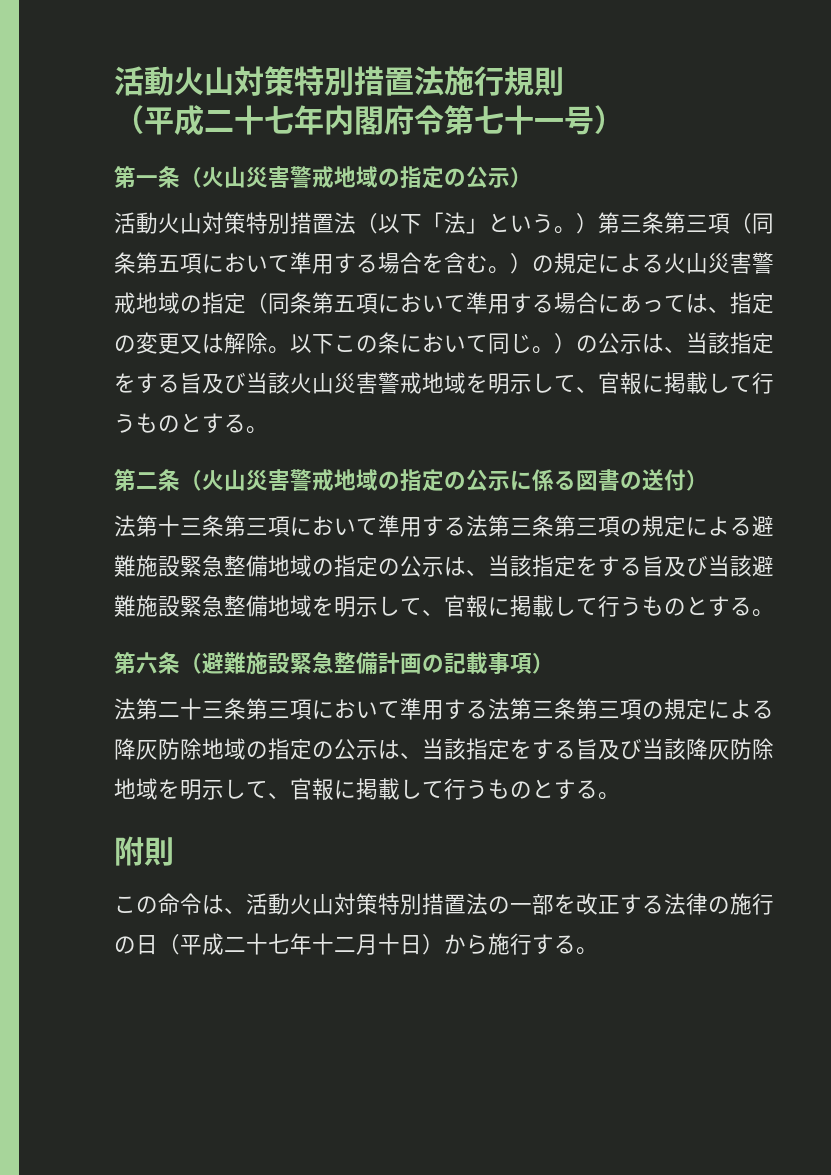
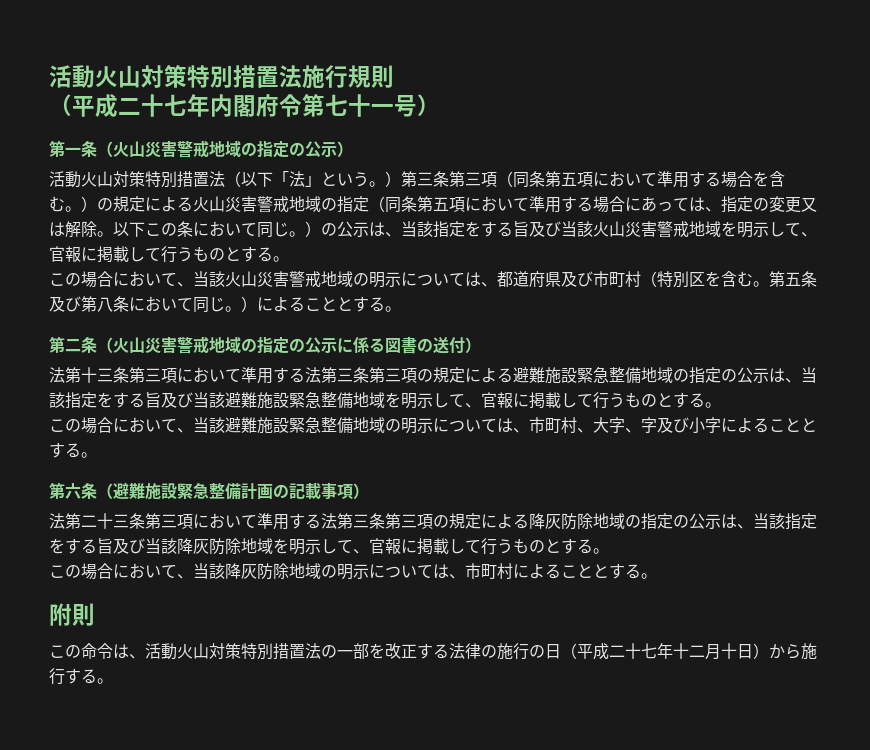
+ この場合において、当該火山災害警戒地域の明示については、都道府県及び市町村（特別区を含む。第五条及び第八条において同じ。）によることとする。
+ この場合において、当該避難施設緊急整備地域の明示については、市町村、大字、字及び小字によることとする。
+ この場合において、当該降灰防除地域の明示については、市町村によることとする。

